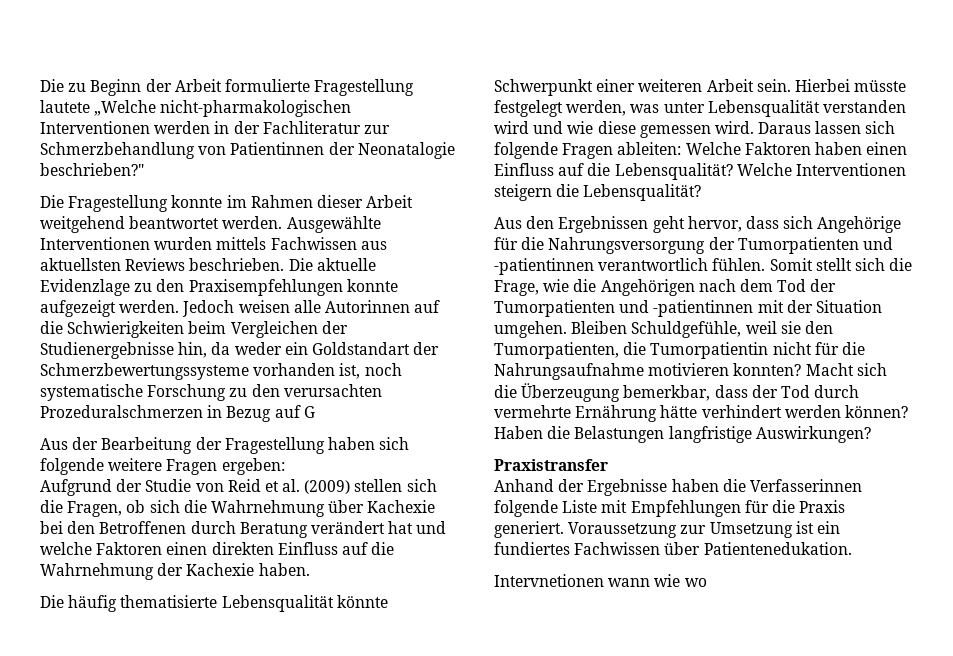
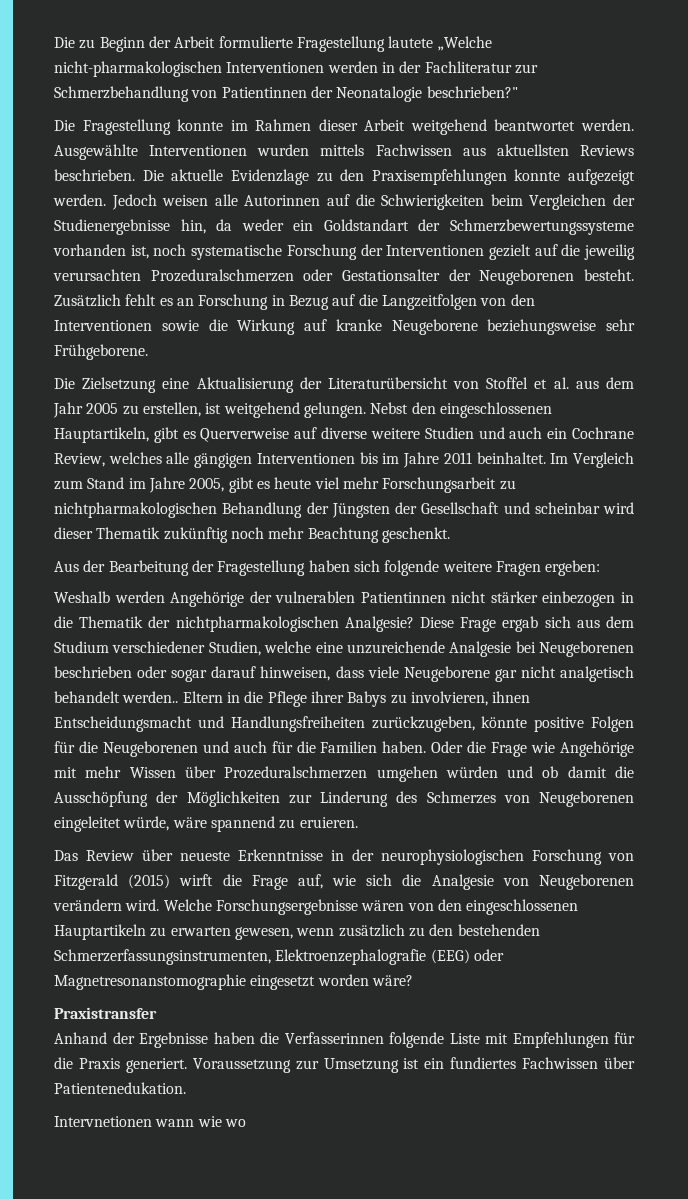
- Jedoch weisen alle Autorinnen auf die Schwierigkeiten beim Vergleichen der Studienergebnisse hin, da weder ein Goldstandart der Schmerzbewertungssysteme vorhanden ist, noch systematische Forschung zu den verursachten Prozeduralschmerzen in Bezug auf G
+ Jedoch weisen alle Autorinnen auf die Schwierigkeiten beim Vergleichen der Studienergebnisse hin, da weder ein Goldstandart der Schmerzbewertungssysteme vorhanden ist, noch systematische Forschung der Interventionen gezielt auf die jeweilig verursachten Prozeduralschmerzen oder Gestationsalter der Neugeborenen besteht. Zusätzlich fehlt es an Forschung in Bezug auf die Langzeitfolgen von den Interventionen sowie die Wirkung auf kranke Neugeborene beziehungsweise sehr Frühgeborene.
+ Die Zielsetzung eine Aktualisierung der Literaturübersicht von Stoffel et al. aus dem Jahr 2005 zu erstellen, ist weitgehend gelungen. Nebst den eingeschlossenen Hauptartikeln, gibt es Querverweise auf diverse weitere Studien und auch ein Cochrane Review, welches alle gängigen Interventionen bis im Jahre 2011 beinhaltet. Im Vergleich zum Stand im Jahre 2005, gibt es heute viel mehr Forschungsarbeit zu nichtpharmakologischen Behandlung der Jüngsten der Gesellschaft und scheinbar wird dieser Thematik zukünftig noch mehr Beachtung geschenkt.
- Aufgrund der Studie von Reid et al. (2009) stellen sich die Fragen, ob sich die Wahrnehmung über Kachexie bei den Betroffenen durch Beratung verändert hat und welche Faktoren einen direkten Einfluss auf die Wahrnehmung der Kachexie haben.
- Die häufig thematisierte Lebensqualität könnte Schwerpunkt einer weiteren Arbeit sein. Hierbei müsste festgelegt werden, was unter Lebensqualität verstanden wird und wie diese gemessen wird. Daraus lassen sich folgende Fragen ableiten: Welche Faktoren haben einen Einfluss auf die Lebensqualität? Welche Interventionen steigern die Lebensqualität?
- Aus den Ergebnissen geht hervor, dass sich Angehörige für die Nahrungsversorgung der Tumorpatienten und -patientinnen verantwortlich fühlen. Somit stellt sich die Frage, wie die Angehörigen nach dem Tod der Tumorpatienten und -patientinnen mit der Situation umgehen. Bleiben Schuldgefühle, weil sie den Tumorpatienten, die Tumorpatientin nicht für die Nahrungsaufnahme motivieren konnten? Macht sich die Überzeugung bemerkbar, dass der Tod durch vermehrte Ernährung hätte verhindert werden können? Haben die Belastungen langfristige Auswirkungen?
+ Weshalb werden Angehörige der vulnerablen Patientinnen nicht stärker einbezogen in die Thematik der nichtpharmakologischen Analgesie? Diese Frage ergab sich aus dem Studium verschiedener Studien, welche eine unzureichende Analgesie bei Neugeborenen beschrieben oder sogar darauf hinweisen, dass viele Neugeborene gar nicht analgetisch behandelt werden.. Eltern in die Pflege ihrer Babys zu involvieren, ihnen Entscheidungsmacht und Handlungsfreiheiten zurückzugeben, könnte positive Folgen für die Neugeborenen und auch für die Familien haben. Oder die Frage wie Angehörige mit mehr Wissen über Prozeduralschmerzen umgehen würden und ob damit die Ausschöpfung der Möglichkeiten zur Linderung des Schmerzes von Neugeborenen eingeleitet würde, wäre spannend zu eruieren.
+ Das Review über neueste Erkenntnisse in der neurophysiologischen Forschung von Fitzgerald (2015) wirft die Frage auf, wie sich die Analgesie von Neugeborenen verändern wird. Welche Forschungsergebnisse wären von den eingeschlossenen Hauptartikeln zu erwarten gewesen, wenn zusätzlich zu den bestehenden Schmerzerfassungsinstrumenten, Elektroenzephalografie (EEG) oder Magnetresonanstomographie eingesetzt worden wäre?

